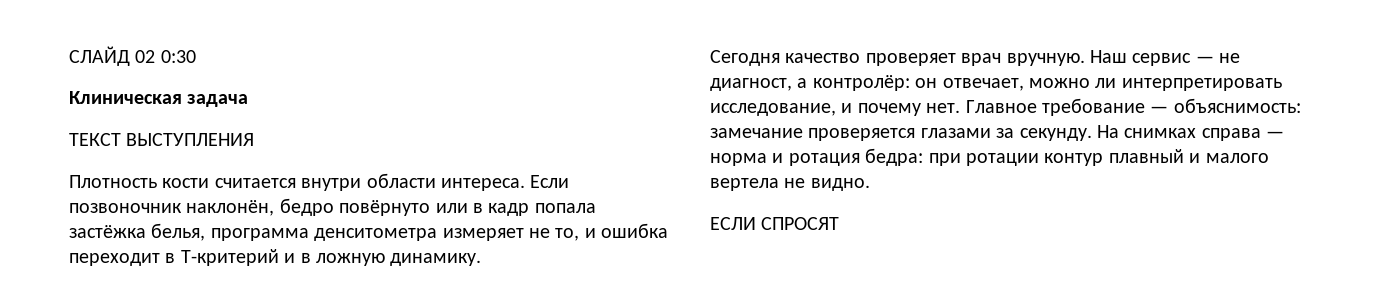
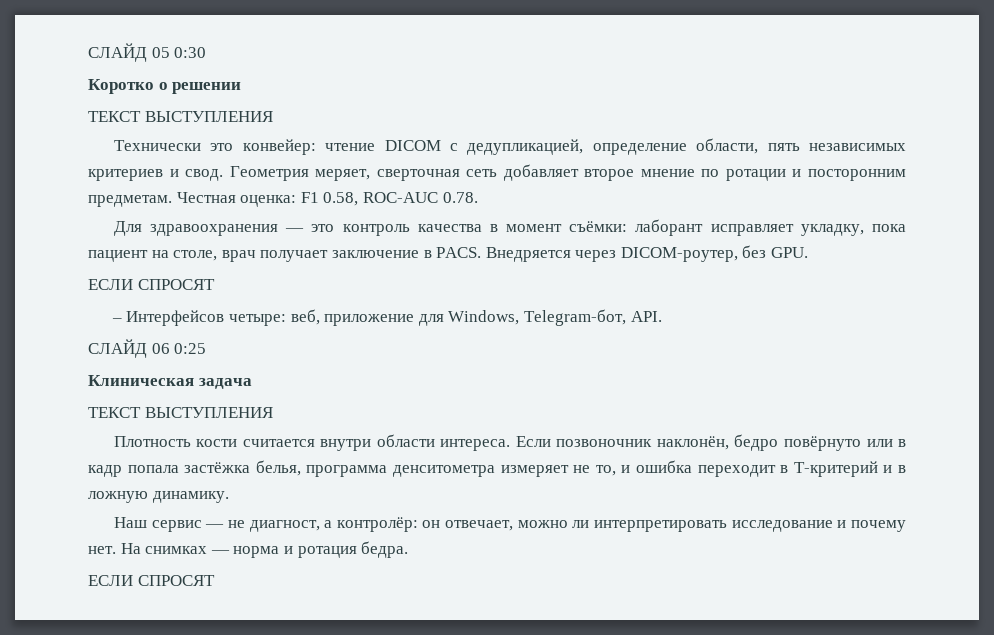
- СЛАЙД 02 0:30
+ СЛАЙД 05 0:30
+ Коротко о решении
+ ТЕКСТ ВЫСТУПЛЕНИЯ
+ Технически это конвейер: чтение DICOM с дедупликацией, определение области, пять независимых критериев и свод. Геометрия меряет, сверточная сеть добавляет второе мнение по ротации и посторонним предметам. Честная оценка: F1 0.58, ROC-AUC 0.78.
+ Для здравоохранения — это контроль качества в момент съёмки: лаборант исправляет укладку, пока пациент на столе, врач получает заключение в PACS. Внедряется через DICOM-роутер, без GPU.
+ ЕСЛИ СПРОСЯТ
+ – Интерфейсов четыре: веб, приложение для Windows, Telegram-бот, API.
+ СЛАЙД 06 0:25
- Сегодня качество проверяет врач вручную. Наш сервис — не диагност, а контролёр: он отвечает, можно ли интерпретировать исследование, и почему нет.
+ Наш сервис — не диагност, а контролёр: он отвечает, можно ли интерпретировать исследование и почему нет.
- Главное требование — объяснимость: замечание проверяется глазами за секунду.
- На снимках справа — норма и ротация бедра: при ротации контур плавный и малого вертела не видно.
+ На снимках — норма и ротация бедра.

